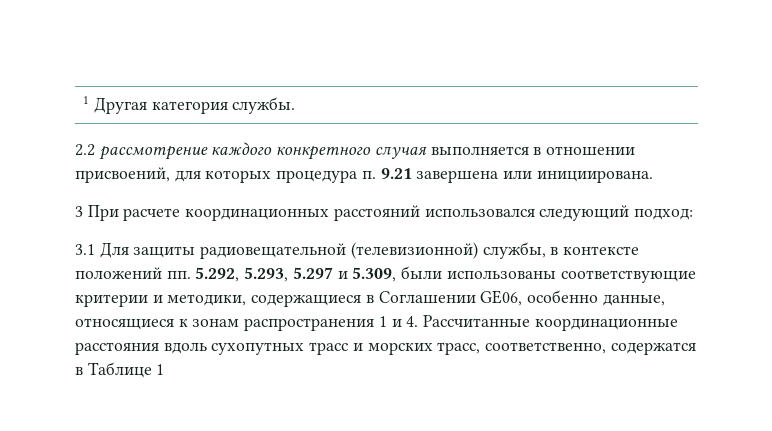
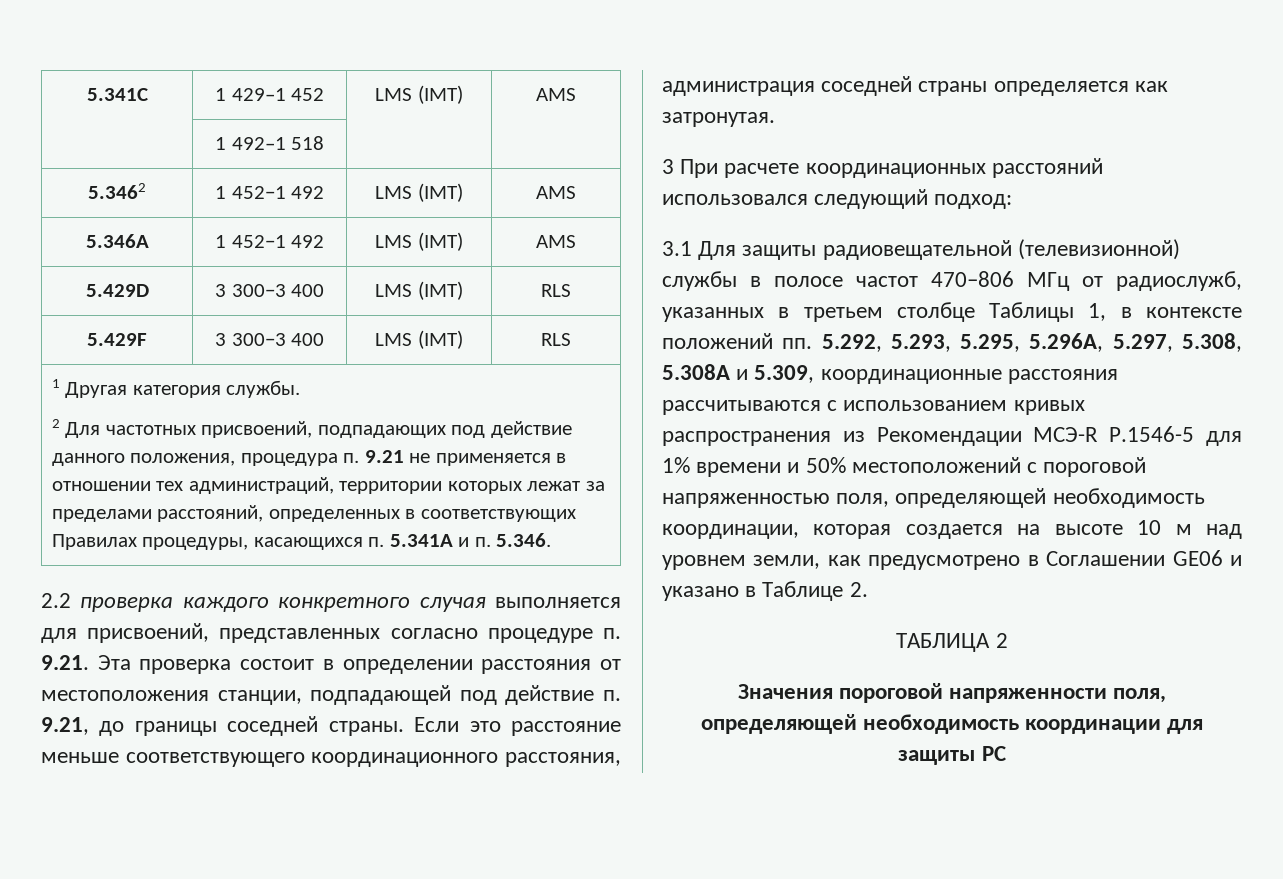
+ 5.341C | 1 429–1 452 | LMS (IMT) | AMS
+ | 1 492–1 518 | |
+ 5.3462 | 1 452−1 492 | LMS (IMT) | AMS
+ 5.346A | 1 452−1 492 | LMS (IMT) | AMS
+ 5.429D | 3 300−3 400 | LMS (IMT) | RLS
+ 5.429F | 3 300−3 400 | LMS (IMT) | RLS
  1 Другая категория службы.
+ 2 Для частотных присвоений, подпадающих под действие данного положения, процедура п. 9.21 не применяется в отношении тех администраций, территории которых лежат за пределами расстояний, определенных в соответствующих Правилах процедуры, касающихся п. 5.341A и п. 5.346.
- 2.2 рассмотрение каждого конкретного случая выполняется в отношении присвоений, для которых процедура п. 9.21 завершена или инициирована.
+ 2.2 проверка каждого конкретного случая выполняется для присвоений, представленных согласно процедуре п. 9.21. Эта проверка состоит в определении расстояния от местоположения станции, подпадающей под действие п. 9.21, до границы соседней страны. Если это расстояние меньше соответствующего координационного расстояния, администрация соседней страны определяется как затронутая.
- 3.1 Для защиты радиовещательной (телевизионной) службы, в контексте положений пп. 5.292, 5.293, 5.297 и 5.309, были использованы соответствующие критерии и методики, содержащиеся в Соглашении GE06, особенно данные, относящиеся к зонам распространения 1 и 4. Рассчитанные координационные расстояния вдоль сухопутных трасс и морских трасс, соответственно, содержатся в Таблице 1
+ 3.1 Для защиты радиовещательной (телевизионной) службы в полосе частот 470–806 МГц от радиослужб, указанных в третьем столбце Таблицы 1, в контексте положений пп. 5.292, 5.293, 5.295, 5.296A, 5.297, 5.308, 5.308A и 5.309, координационные расстояния рассчитываются с использованием кривых распространения из Рекомендации МСЭ-R P.1546-5 для 1% времени и 50% местоположений с пороговой напряженностью поля, определяющей необходимость координации, которая создается на высоте 10 м над уровнем земли, как предусмотрено в Соглашении GE06 и указано в Таблице 2.
+ ТАБЛИЦА 2
+ Значения пороговой напряженности поля, определяющей необходимость координации для защиты РС

